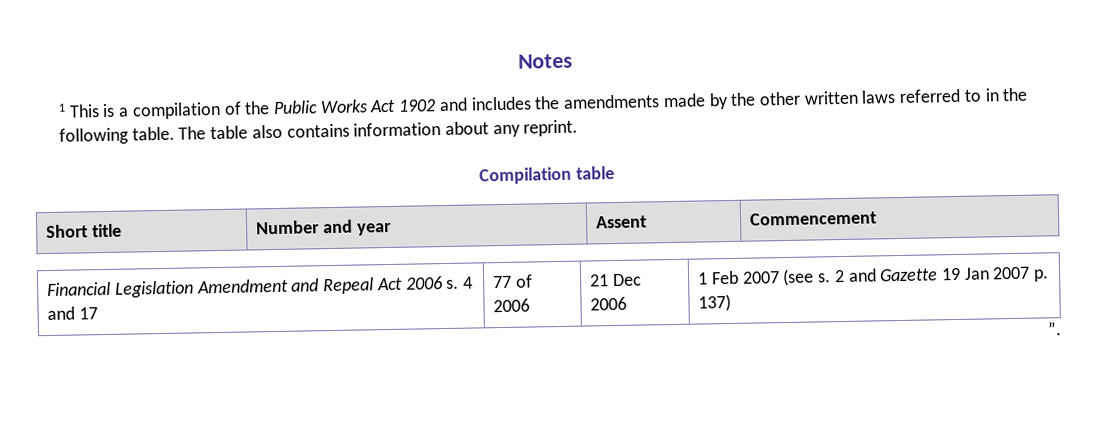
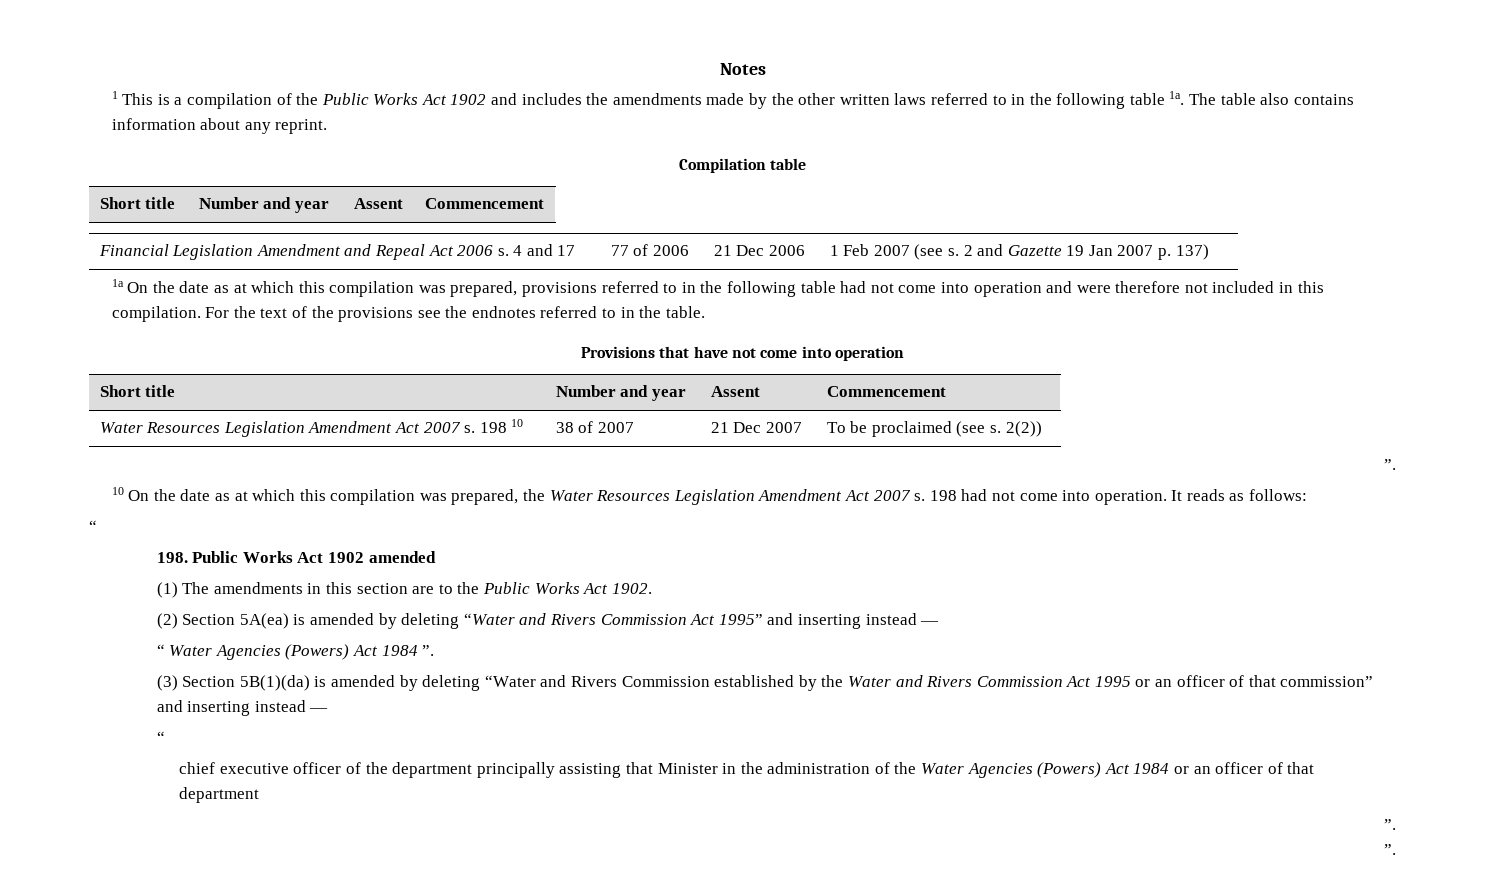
- 1 This is a compilation of the Public Works Act 1902 and includes the amendments made by the other written laws referred to in the following table.
+ 1 This is a compilation of the Public Works Act 1902 and includes the amendments made by the other written laws referred to in the following table 1a.
+ 1a On the date as at which this compilation was prepared, provisions referred to in the following table had not come into operation and were therefore not included in this compilation. For the text of the provisions see the endnotes referred to in the table.
+ Provisions that have not come into operation
+ Short title | Number and year | Assent | Commencement
+ Water Resources Legislation Amendment Act 2007 s. 198 10 | 38 of 2007 | 21 Dec 2007 | To be proclaimed (see s. 2(2))
+ ”.
+ 10 On the date as at which this compilation was prepared, the Water Resources Legislation Amendment Act 2007 s. 198 had not come into operation. It reads as follows:
+ “
+ 198. Public Works Act 1902 amended
+ (1) The amendments in this section are to the Public Works Act 1902.
+ (2) Section 5A(ea) is amended by deleting “Water and Rivers Commission Act 1995” and inserting instead —
+ “ Water Agencies (Powers) Act 1984 ”.
+ (3) Section 5B(1)(da) is amended by deleting “Water and Rivers Commission established by the Water and Rivers Commission Act 1995 or an officer of that commission” and inserting instead —
+ “
+ chief executive officer of the department principally assisting that Minister in the administration of the Water Agencies (Powers) Act 1984 or an officer of that department
+ ”.

